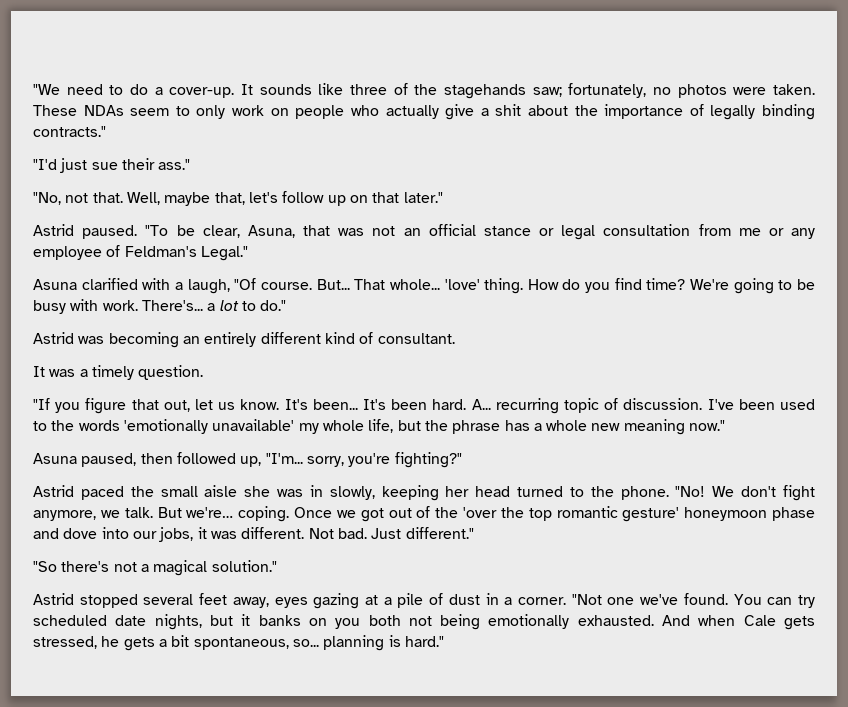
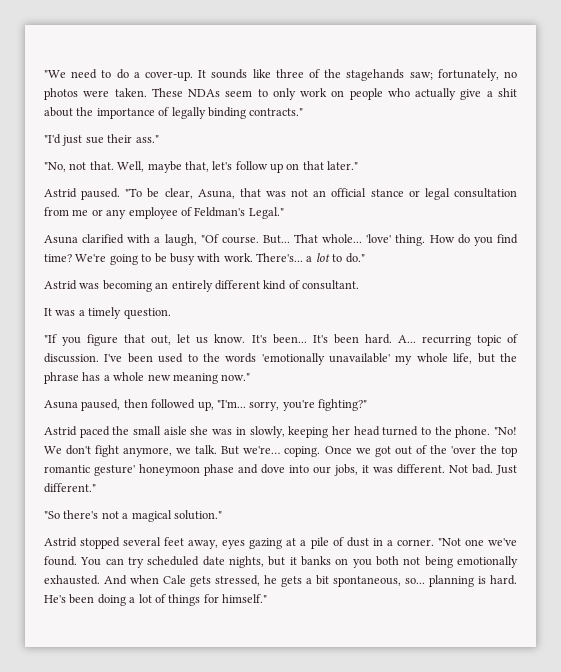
- And when Cale gets stressed, he gets a bit spontaneous, so... planning is hard."
+ And when Cale gets stressed, he gets a bit spontaneous, so... planning is hard. He's been doing a lot of things for himself."

